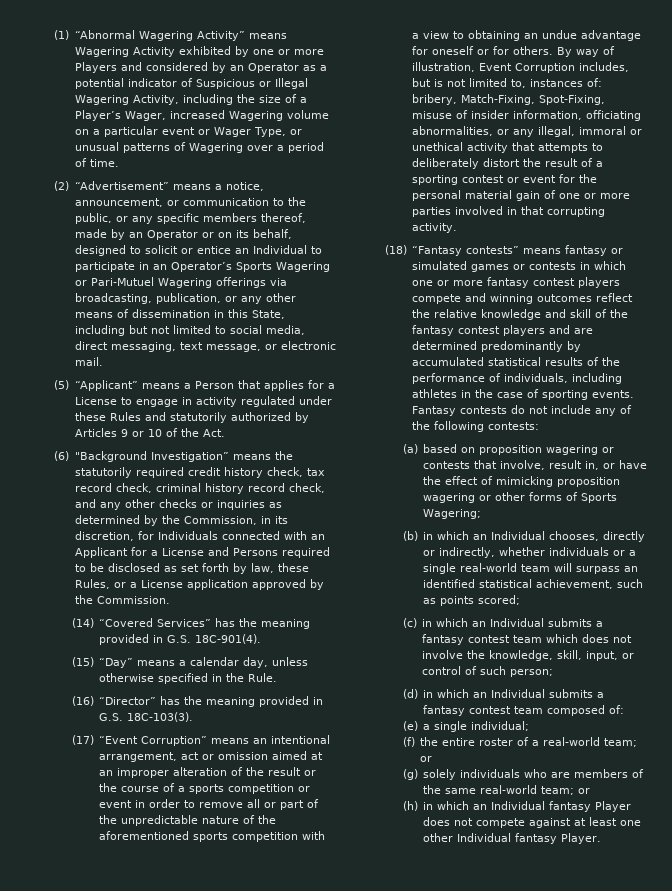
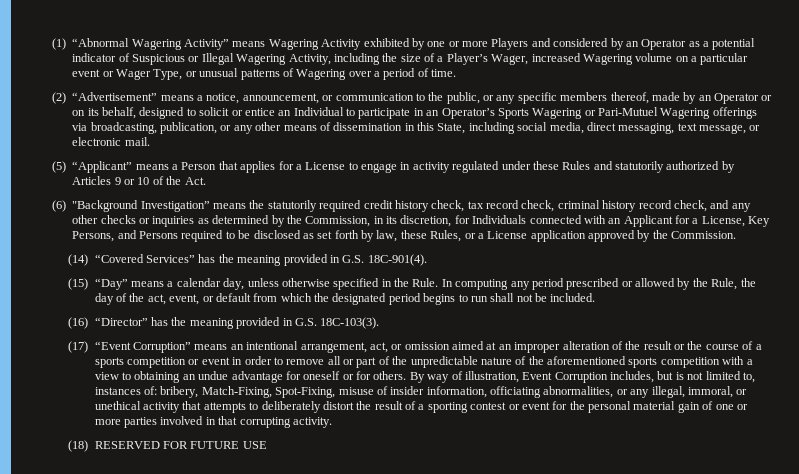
- (2) “Advertisement” means a notice, announcement, or communication to the public, or any specific members thereof, made by an Operator or on its behalf, designed to solicit or entice an Individual to participate in an Operator’s Sports Wagering or Pari-Mutuel Wagering offerings via broadcasting, publication, or any other means of dissemination in this State, including but not limited to social media, direct messaging, text message, or electronic mail.
+ (2) “Advertisement” means a notice, announcement, or communication to the public, or any specific members thereof, made by an Operator or on its behalf, designed to solicit or entice an Individual to participate in an Operator’s Sports Wagering or Pari-Mutuel Wagering offerings via broadcasting, publication, or any other means of dissemination in this State, including social media, direct messaging, text message, or electronic mail.
- (6) "Background Investigation” means the statutorily required credit history check, tax record check, criminal history record check, and any other checks or inquiries as determined by the Commission, in its discretion, for Individuals connected with an Applicant for a License and Persons required to be disclosed as set forth by law, these Rules, or a License application approved by the Commission.
+ (6) "Background Investigation” means the statutorily required credit history check, tax record check, criminal history record check, and any other checks or inquiries as determined by the Commission, in its discretion, for Individuals connected with an Applicant for a License, Key Persons, and Persons required to be disclosed as set forth by law, these Rules, or a License application approved by the Commission.
+ In computing any period prescribed or allowed by the Rule, the day of the act, event, or default from which the designated period begins to run shall not be included.
- (17) “Event Corruption” means an intentional arrangement, act or omission aimed at an improper alteration of the result or the course of a sports competition or event in order to remove all or part of the unpredictable nature of the aforementioned sports competition with a view to obtaining an undue advantage for oneself or for others.
+ (17) “Event Corruption” means an intentional arrangement, act, or omission aimed at an improper alteration of the result or the course of a sports competition or event in order to remove all or part of the unpredictable nature of the aforementioned sports competition with a view to obtaining an undue advantage for oneself or for others.
- By way of illustration, Event Corruption includes, but is not limited to, instances of: bribery, Match-Fixing, Spot-Fixing, misuse of insider information, officiating abnormalities, or any illegal, immoral or unethical activity that attempts to deliberately distort the result of a sporting contest or event for the personal material gain of one or more parties involved in that corrupting activity.
+ By way of illustration, Event Corruption includes, but is not limited to, instances of: bribery, Match-Fixing, Spot-Fixing, misuse of insider information, officiating abnormalities, or any illegal, immoral, or unethical activity that attempts to deliberately distort the result of a sporting contest or event for the personal material gain of one or more parties involved in that corrupting activity.
- (18) “Fantasy contests” means fantasy or simulated games or contests in which one or more fantasy contest players compete and winning outcomes reflect the relative knowledge and skill of the fantasy contest players and are determined predominantly by accumulated statistical results of the performance of individuals, including athletes in the case of sporting events. Fantasy contests do not include any of the following contests:
- (a) based on proposition wagering or contests that involve, result in, or have the effect of mimicking proposition wagering or other forms of Sports Wagering;
- (b) in which an Individual chooses, directly or indirectly, whether individuals or a single real-world team will surpass an identified statistical achievement, such as points scored;
- (c) in which an Individual submits a fantasy contest team which does not involve the knowledge, skill, input, or control of such person;
- (d) in which an Individual submits a fantasy contest team composed of:
- (e) a single individual;
- (f) the entire roster of a real-world team; or
- (g) solely individuals who are members of the same real-world team; or
- (h) in which an Individual fantasy Player does not compete against at least one other Individual fantasy Player.
+ (18) RESERVED FOR FUTURE USE

